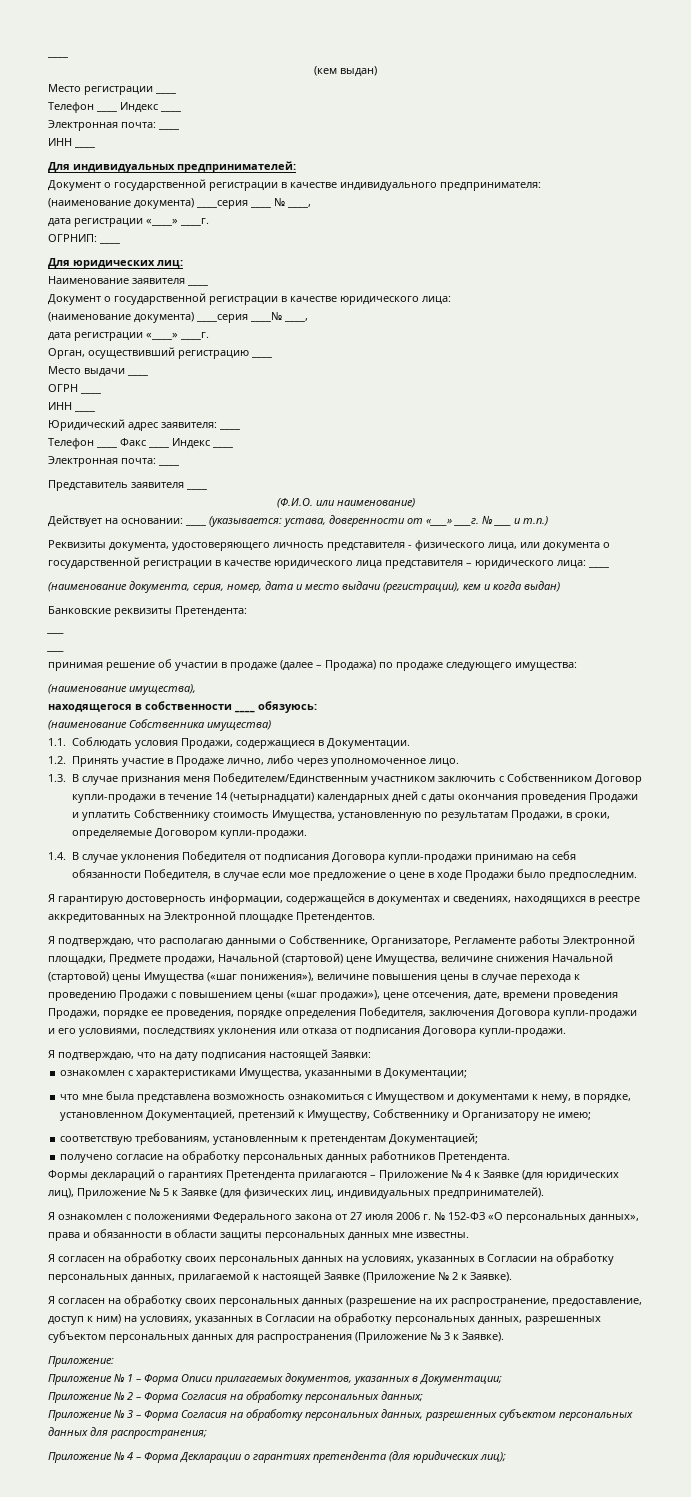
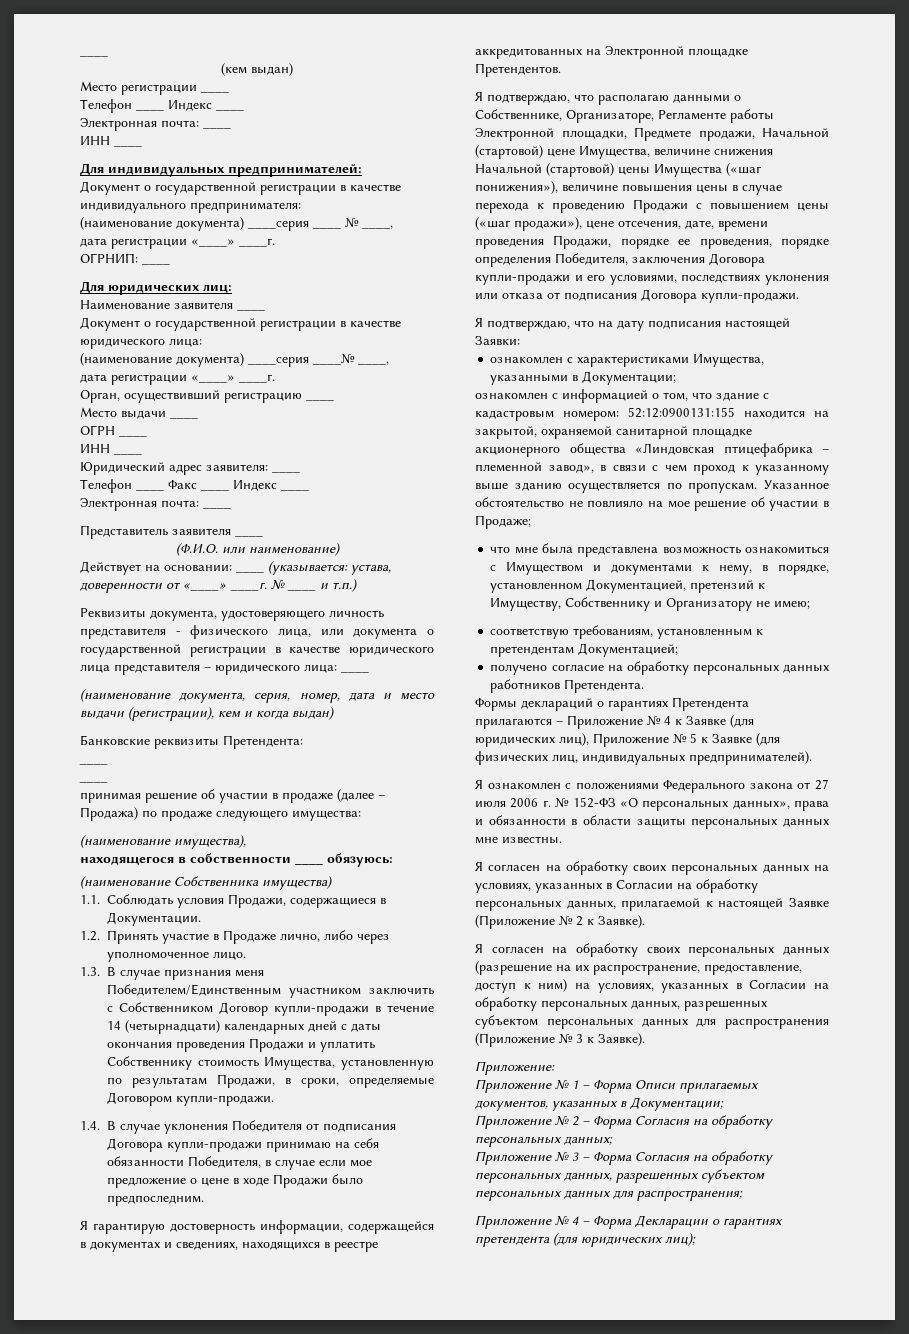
+ ознакомлен с информацией о том, что здание с кадастровым номером: 52:12:0900131:155 находится на закрытой, охраняемой санитарной площадке акционерного общества «Линдовская птицефабрика – племенной завод», в связи с чем проход к указанному выше зданию осуществляется по пропускам. Указанное обстоятельство не повлияло на мое решение об участии в Продаже;

